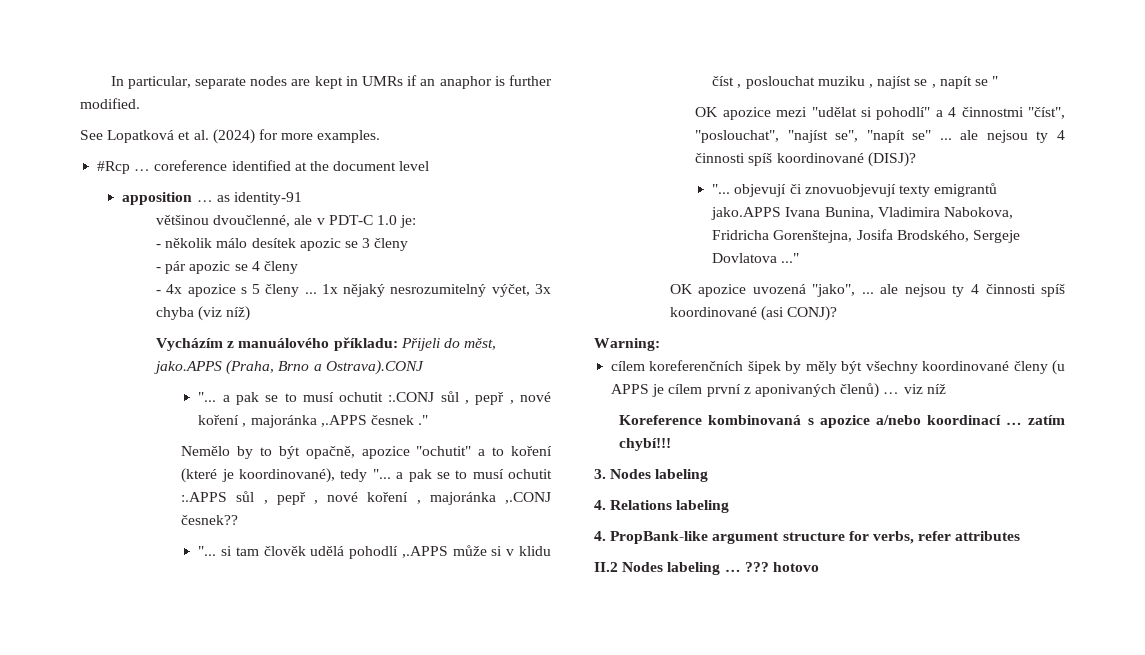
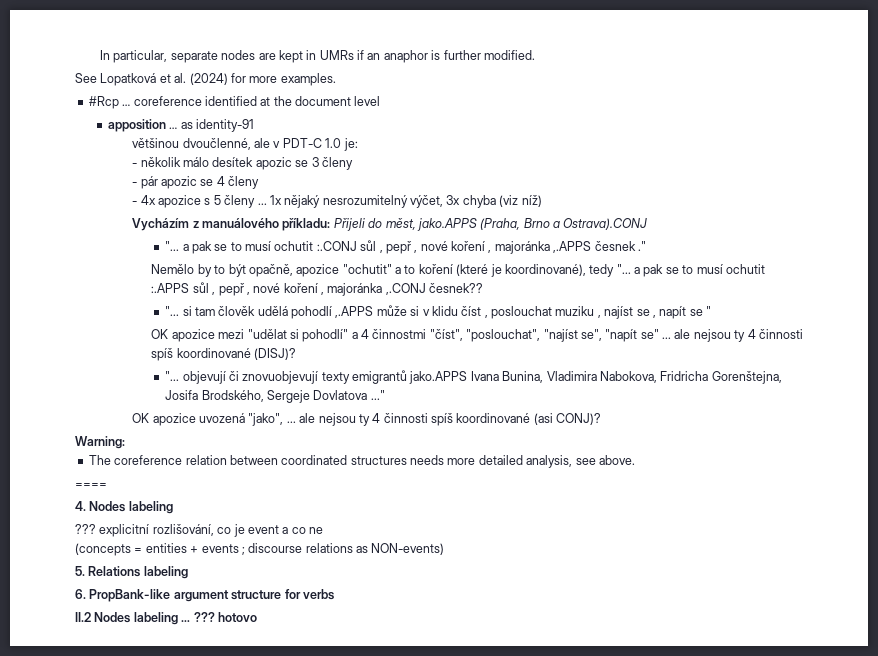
- cílem koreferenčních šipek by měly být všechny koordinované členy (u APPS je cílem první z aponivaných členů) … viz níž
- Koreference kombinovaná s apozice a/nebo koordinací … zatím chybí!!!
- 3. Nodes labeling
- 4. Relations labeling
+ The coreference relation between coordinated structures needs more detailed analysis, see above.
+ ====
+ 4. Nodes labeling
+ ??? explicitní rozlišování, co je event a co ne
+ (concepts = entities + events ; discourse relations as NON-events)
+ 5. Relations labeling
- 4. PropBank-like argument structure for verbs, refer attributes
+ 6. PropBank-like argument structure for verbs

